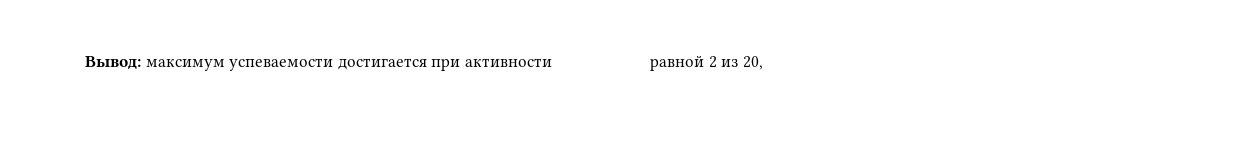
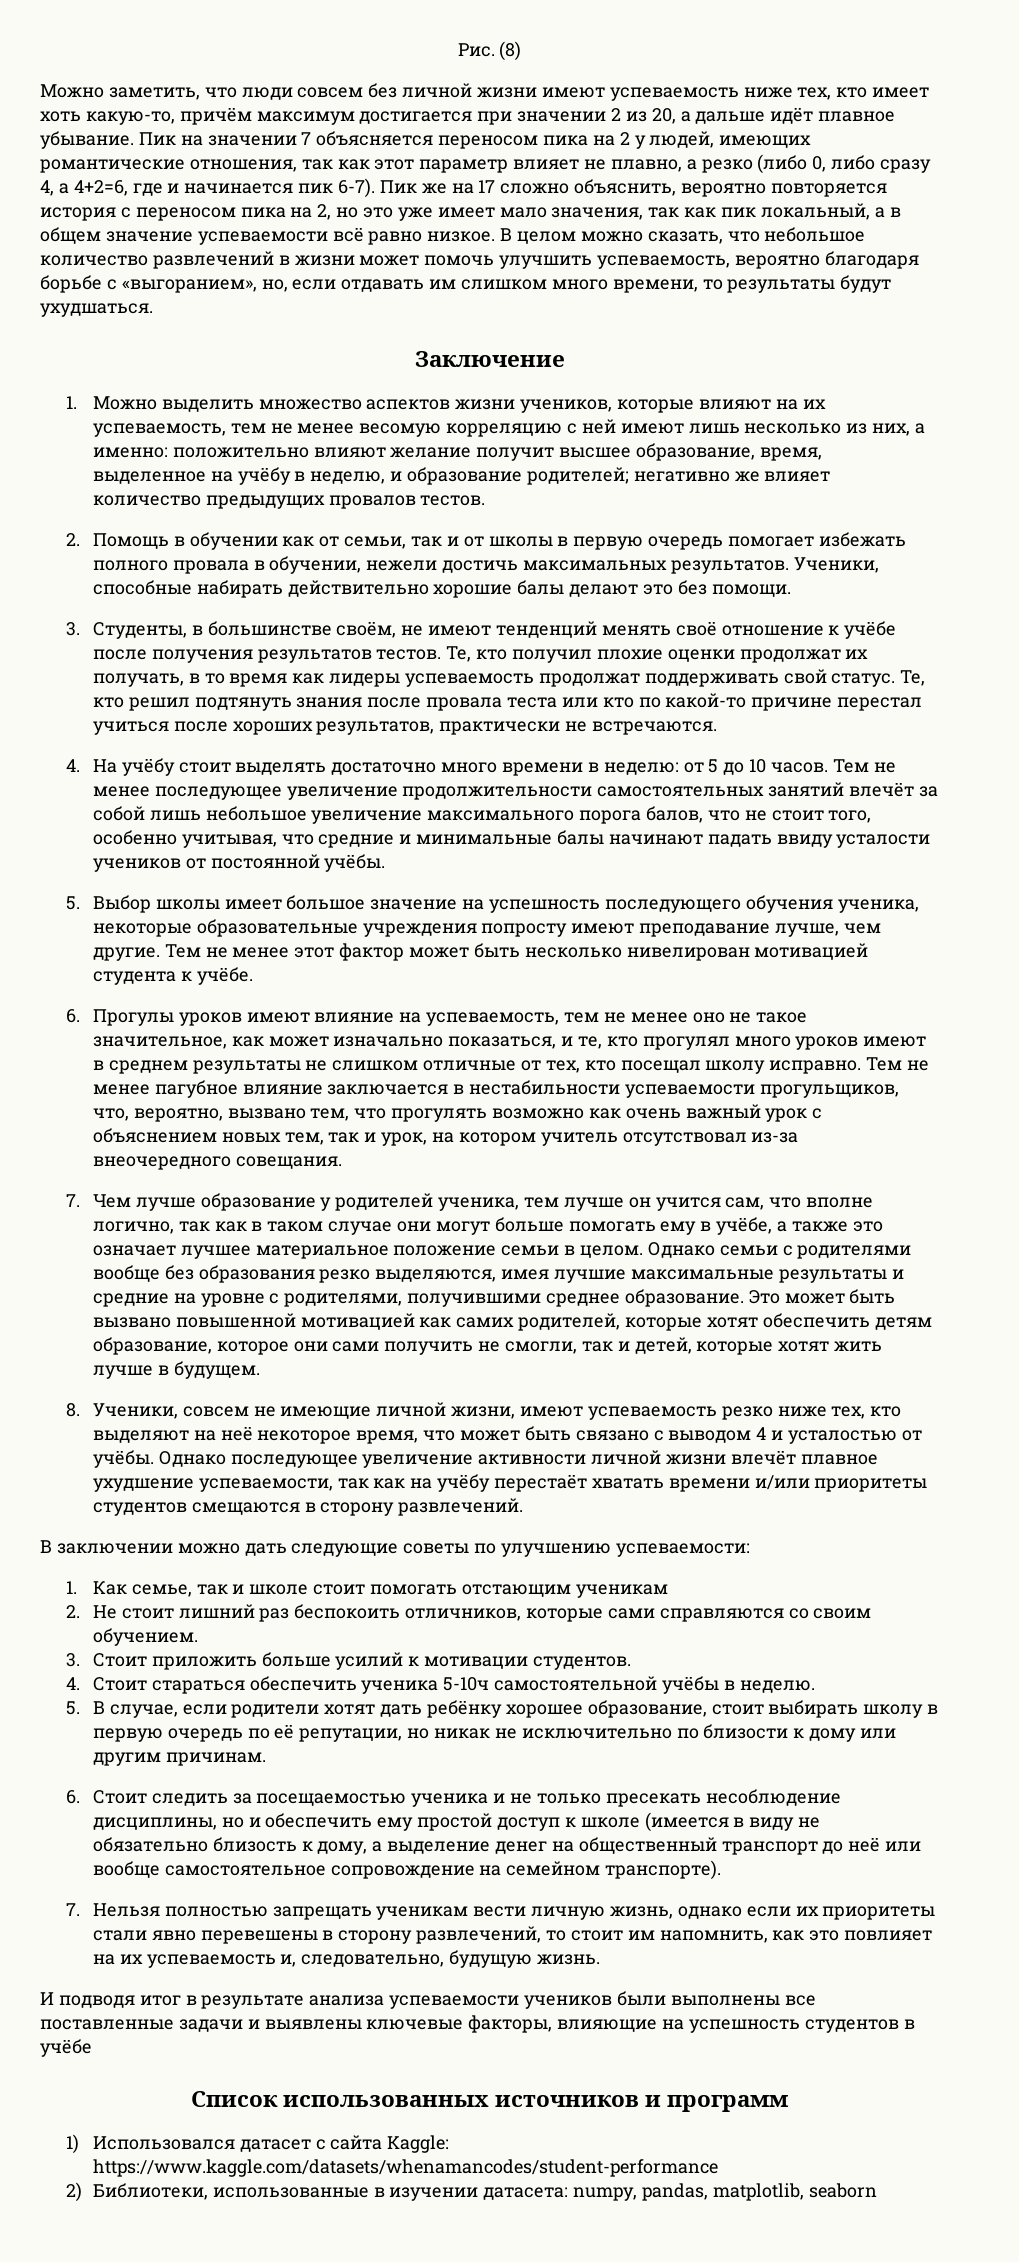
- Вывод: максимум успеваемости достигается при активности равной 2 из 20,
+ Рис. (8)
+ Можно заметить, что люди совсем без личной жизни имеют успеваемость ниже тех, кто имеет хоть какую-то, причём максимум достигается при значении 2 из 20, а дальше идёт плавное убывание. Пик на значении 7 объясняется переносом пика на 2 у людей, имеющих романтические отношения, так как этот параметр влияет не плавно, а резко (либо 0, либо сразу 4, а 4+2=6, где и начинается пик 6-7). Пик же на 17 сложно объяснить, вероятно повторяется история с переносом пика на 2, но это уже имеет мало значения, так как пик локальный, а в общем значение успеваемости всё равно низкое. В целом можно сказать, что небольшое количество развлечений в жизни может помочь улучшить успеваемость, вероятно благодаря борьбе с «выгоранием», но, если отдавать им слишком много времени, то результаты будут ухудшаться.
+ Заключение
+ 1. Можно выделить множество аспектов жизни учеников, которые влияют на их успеваемость, тем не менее весомую корреляцию с ней имеют лишь несколько из них, а именно: положительно влияют желание получит высшее образование, время, выделенное на учёбу в неделю, и образование родителей; негативно же влияет количество предыдущих провалов тестов.
+ 2. Помощь в обучении как от семьи, так и от школы в первую очередь помогает избежать полного провала в обучении, нежели достичь максимальных результатов. Ученики, способные набирать действительно хорошие балы делают это без помощи.
+ 3. Студенты, в большинстве своём, не имеют тенденций менять своё отношение к учёбе после получения результатов тестов. Те, кто получил плохие оценки продолжат их получать, в то время как лидеры успеваемость продолжат поддерживать свой статус. Те, кто решил подтянуть знания после провала теста или кто по какой-то причине перестал учиться после хороших результатов, практически не встречаются.
+ 4. На учёбу стоит выделять достаточно много времени в неделю: от 5 до 10 часов. Тем не менее последующее увеличение продолжительности самостоятельных занятий влечёт за собой лишь небольшое увеличение максимального порога балов, что не стоит того, особенно учитывая, что средние и минимальные балы начинают падать ввиду усталости учеников от постоянной учёбы.
+ 5. Выбор школы имеет большое значение на успешность последующего обучения ученика, некоторые образовательные учреждения попросту имеют преподавание лучше, чем другие. Тем не менее этот фактор может быть несколько нивелирован мотивацией студента к учёбе.
+ 6. Прогулы уроков имеют влияние на успеваемость, тем не менее оно не такое значительное, как может изначально показаться, и те, кто прогулял много уроков имеют в среднем результаты не слишком отличные от тех, кто посещал школу исправно. Тем не менее пагубное влияние заключается в нестабильности успеваемости прогульщиков, что, вероятно, вызвано тем, что прогулять возможно как очень важный урок с объяснением новых тем, так и урок, на котором учитель отсутствовал из-за внеочередного совещания.
+ 7. Чем лучше образование у родителей ученика, тем лучше он учится сам, что вполне логично, так как в таком случае они могут больше помогать ему в учёбе, а также это означает лучшее материальное положение семьи в целом. Однако семьи с родителями вообще без образования резко выделяются, имея лучшие максимальные результаты и средние на уровне с родителями, получившими среднее образование. Это может быть вызвано повышенной мотивацией как самих родителей, которые хотят обеспечить детям образование, которое они сами получить не смогли, так и детей, которые хотят жить лучше в будущем.
+ 8. Ученики, совсем не имеющие личной жизни, имеют успеваемость резко ниже тех, кто выделяют на неё некоторое время, что может быть связано с выводом 4 и усталостью от учёбы. Однако последующее увеличение активности личной жизни влечёт плавное ухудшение успеваемости, так как на учёбу перестаёт хватать времени и/или приоритеты студентов смещаются в сторону развлечений.
+ В заключении можно дать следующие советы по улучшению успеваемости:
+ 1. Как семье, так и школе стоит помогать отстающим ученикам
+ 2. Не стоит лишний раз беспокоить отличников, которые сами справляются со своим обучением.
+ 3. Стоит приложить больше усилий к мотивации студентов.
+ 4. Стоит стараться обеспечить ученика 5-10ч самостоятельной учёбы в неделю.
+ 5. В случае, если родители хотят дать ребёнку хорошее образование, стоит выбирать школу в первую очередь по её репутации, но никак не исключительно по близости к дому или другим причинам.
+ 6. Стоит следить за посещаемостью ученика и не только пресекать несоблюдение дисциплины, но и обеспечить ему простой доступ к школе (имеется в виду не обязательно близость к дому, а выделение денег на общественный транспорт до неё или вообще самостоятельное сопровождение на семейном транспорте).
+ 7. Нельзя полностью запрещать ученикам вести личную жизнь, однако если их приоритеты стали явно перевешены в сторону развлечений, то стоит им напомнить, как это повлияет на их успеваемость и, следовательно, будущую жизнь.
+ И подводя итог в результате анализа успеваемости учеников были выполнены все поставленные задачи и выявлены ключевые факторы, влияющие на успешность студентов в учёбе
+ Список использованных источников и программ
+ 1) Использовался датасет с сайта Kaggle: https://www.kaggle.com/datasets/whenamancodes/student-performance
+ 2) Библиотеки, использованные в изучении датасета: numpy, pandas, matplotlib, seaborn

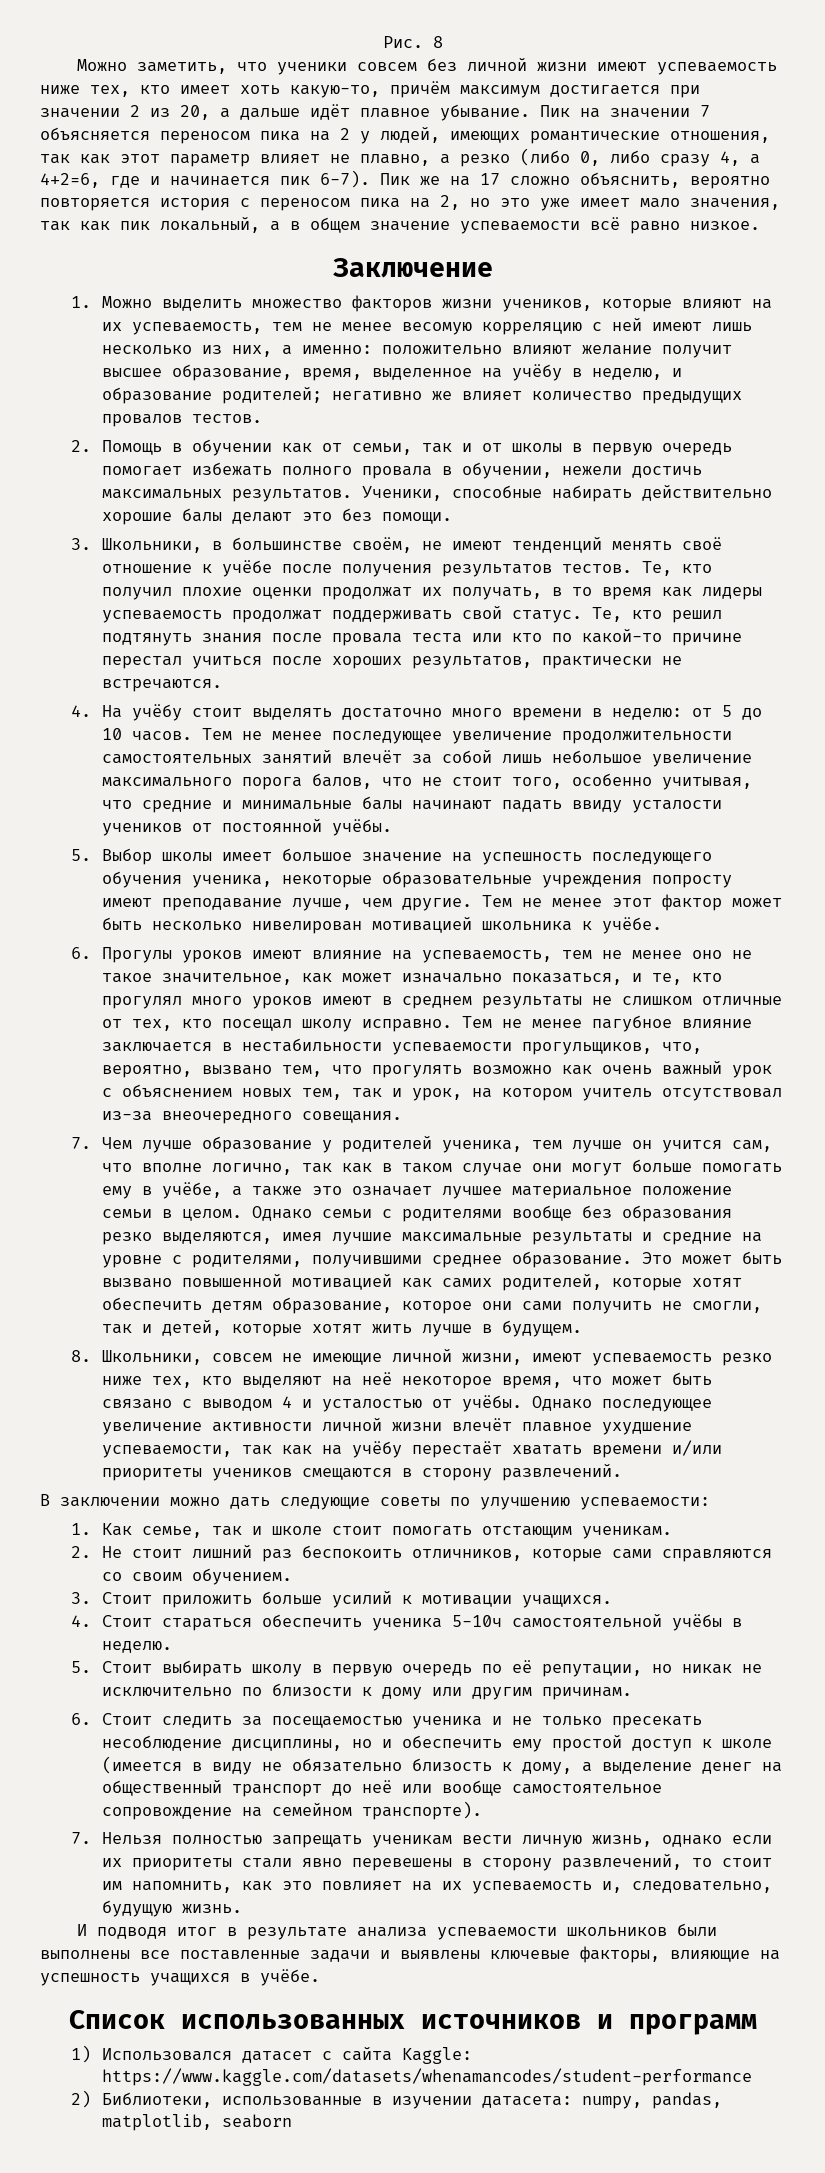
- Рис. (8)
+ Рис. 8
- Можно заметить, что люди совсем без личной жизни имеют успеваемость ниже тех, кто имеет хоть какую-то, причём максимум достигается при значении 2 из 20, а дальше идёт плавное убывание.
+ Можно заметить, что ученики совсем без личной жизни имеют успеваемость ниже тех, кто имеет хоть какую-то, причём максимум достигается при значении 2 из 20, а дальше идёт плавное убывание.
- В целом можно сказать, что небольшое количество развлечений в жизни может помочь улучшить успеваемость, вероятно благодаря борьбе с «выгоранием», но, если отдавать им слишком много времени, то результаты будут ухудшаться.
- 1. Можно выделить множество аспектов жизни учеников, которые влияют на их успеваемость, тем не менее весомую корреляцию с ней имеют лишь несколько из них, а именно: положительно влияют желание получит высшее образование, время, выделенное на учёбу в неделю, и образование родителей; негативно же влияет количество предыдущих провалов тестов.
+ 1. Можно выделить множество факторов жизни учеников, которые влияют на их успеваемость, тем не менее весомую корреляцию с ней имеют лишь несколько из них, а именно: положительно влияют желание получит высшее образование, время, выделенное на учёбу в неделю, и образование родителей; негативно же влияет количество предыдущих провалов тестов.
- 3. Студенты, в большинстве своём, не имеют тенденций менять своё отношение к учёбе после получения результатов тестов.
+ 3. Школьники, в большинстве своём, не имеют тенденций менять своё отношение к учёбе после получения результатов тестов.
- Тем не менее этот фактор может быть несколько нивелирован мотивацией студента к учёбе.
+ Тем не менее этот фактор может быть несколько нивелирован мотивацией школьника к учёбе.
- 8. Ученики, совсем не имеющие личной жизни, имеют успеваемость резко ниже тех, кто выделяют на неё некоторое время, что может быть связано с выводом 4 и усталостью от учёбы.
+ 8. Школьники, совсем не имеющие личной жизни, имеют успеваемость резко ниже тех, кто выделяют на неё некоторое время, что может быть связано с выводом 4 и усталостью от учёбы.
- Однако последующее увеличение активности личной жизни влечёт плавное ухудшение успеваемости, так как на учёбу перестаёт хватать времени и/или приоритеты студентов смещаются в сторону развлечений.
+ Однако последующее увеличение активности личной жизни влечёт плавное ухудшение успеваемости, так как на учёбу перестаёт хватать времени и/или приоритеты учеников смещаются в сторону развлечений.
- 1. Как семье, так и школе стоит помогать отстающим ученикам
+ 1. Как семье, так и школе стоит помогать отстающим ученикам.
- 3. Стоит приложить больше усилий к мотивации студентов.
+ 3. Стоит приложить больше усилий к мотивации учащихся.
- 5. В случае, если родители хотят дать ребёнку хорошее образование, стоит выбирать школу в первую очередь по её репутации, но никак не исключительно по близости к дому или другим причинам.
+ 5. Стоит выбирать школу в первую очередь по её репутации, но никак не исключительно по близости к дому или другим причинам.
- И подводя итог в результате анализа успеваемости учеников были выполнены все поставленные задачи и выявлены ключевые факторы, влияющие на успешность студентов в учёбе
+ И подводя итог в результате анализа успеваемости школьников были выполнены все поставленные задачи и выявлены ключевые факторы, влияющие на успешность учащихся в учёбе.

